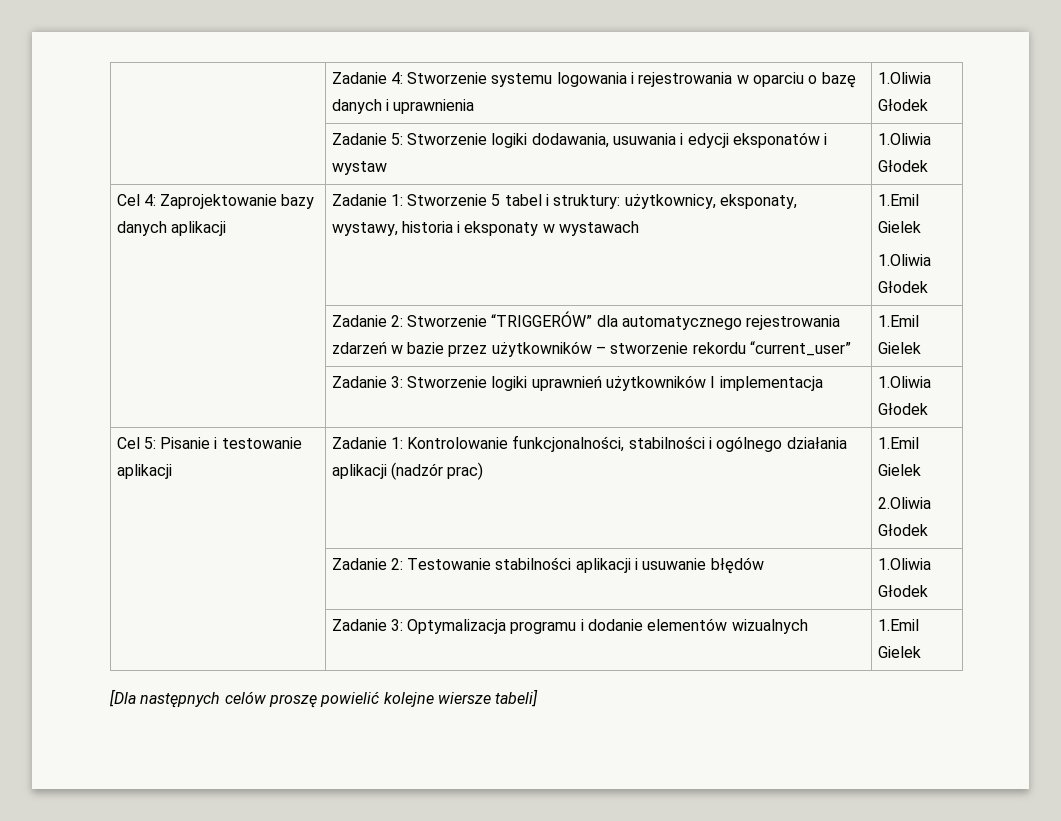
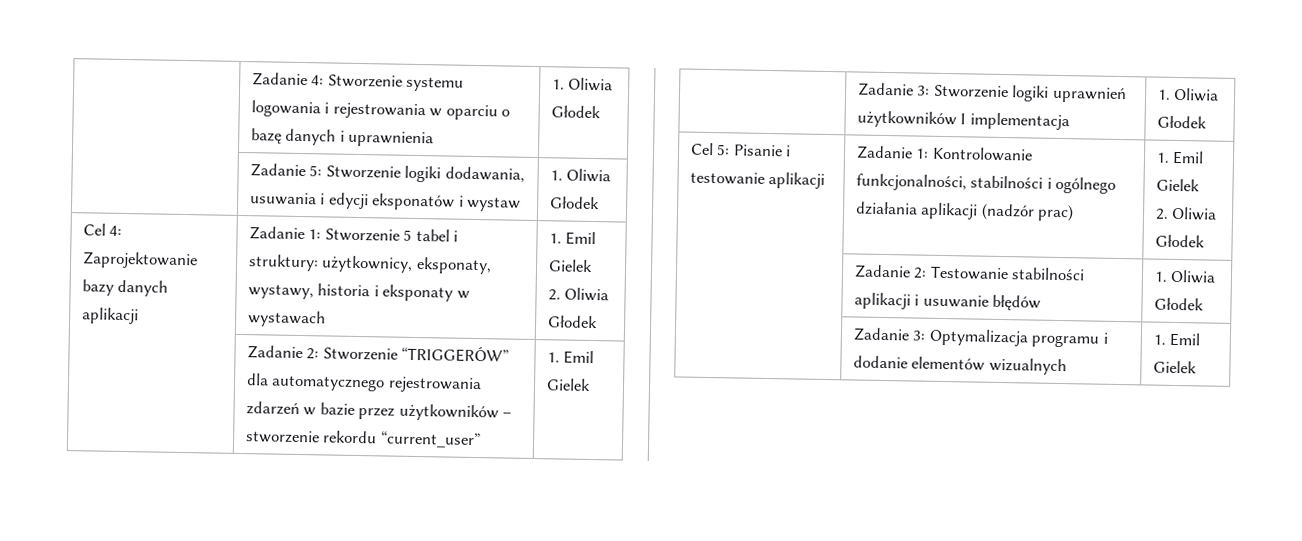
- | Zadanie 4: Stworzenie systemu logowania i rejestrowania w oparciu o bazę danych i uprawnienia | 1.Oliwia Głodek
+ | Zadanie 4: Stworzenie systemu logowania i rejestrowania w oparciu o bazę danych i uprawnienia | 1. Oliwia Głodek
- | Zadanie 5: Stworzenie logiki dodawania, usuwania i edycji eksponatów i wystaw | 1.Oliwia Głodek
+ | Zadanie 5: Stworzenie logiki dodawania, usuwania i edycji eksponatów i wystaw | 1. Oliwia Głodek
- Cel 4: Zaprojektowanie bazy danych aplikacji | Zadanie 1: Stworzenie 5 tabel i struktury: użytkownicy, eksponaty, wystawy, historia i eksponaty w wystawach | 1.Emil Gielek
- 1.Oliwia Głodek
+ Cel 4: Zaprojektowanie bazy danych aplikacji | Zadanie 1: Stworzenie 5 tabel i struktury: użytkownicy, eksponaty, wystawy, historia i eksponaty w wystawach | 1. Emil Gielek
+ 2. Oliwia Głodek
- | Zadanie 2: Stworzenie “TRIGGERÓW” dla automatycznego rejestrowania zdarzeń w bazie przez użytkowników – stworzenie rekordu “current_user” | 1.Emil Gielek
+ | Zadanie 2: Stworzenie “TRIGGERÓW” dla automatycznego rejestrowania zdarzeń w bazie przez użytkowników – stworzenie rekordu “current_user” | 1. Emil Gielek
- | Zadanie 3: Stworzenie logiki uprawnień użytkowników I implementacja | 1.Oliwia Głodek
+ | Zadanie 3: Stworzenie logiki uprawnień użytkowników I implementacja | 1. Oliwia Głodek
- Cel 5: Pisanie i testowanie aplikacji | Zadanie 1: Kontrolowanie funkcjonalności, stabilności i ogólnego działania aplikacji (nadzór prac) | 1.Emil Gielek
- 2.Oliwia Głodek
+ Cel 5: Pisanie i testowanie aplikacji | Zadanie 1: Kontrolowanie funkcjonalności, stabilności i ogólnego działania aplikacji (nadzór prac) | 1. Emil Gielek
+ 2. Oliwia Głodek
- | Zadanie 2: Testowanie stabilności aplikacji i usuwanie błędów | 1.Oliwia Głodek
+ | Zadanie 2: Testowanie stabilności aplikacji i usuwanie błędów | 1. Oliwia Głodek
- | Zadanie 3: Optymalizacja programu i dodanie elementów wizualnych | 1.Emil Gielek
- [Dla następnych celów proszę powielić kolejne wiersze tabeli]
+ | Zadanie 3: Optymalizacja programu i dodanie elementów wizualnych | 1. Emil Gielek

